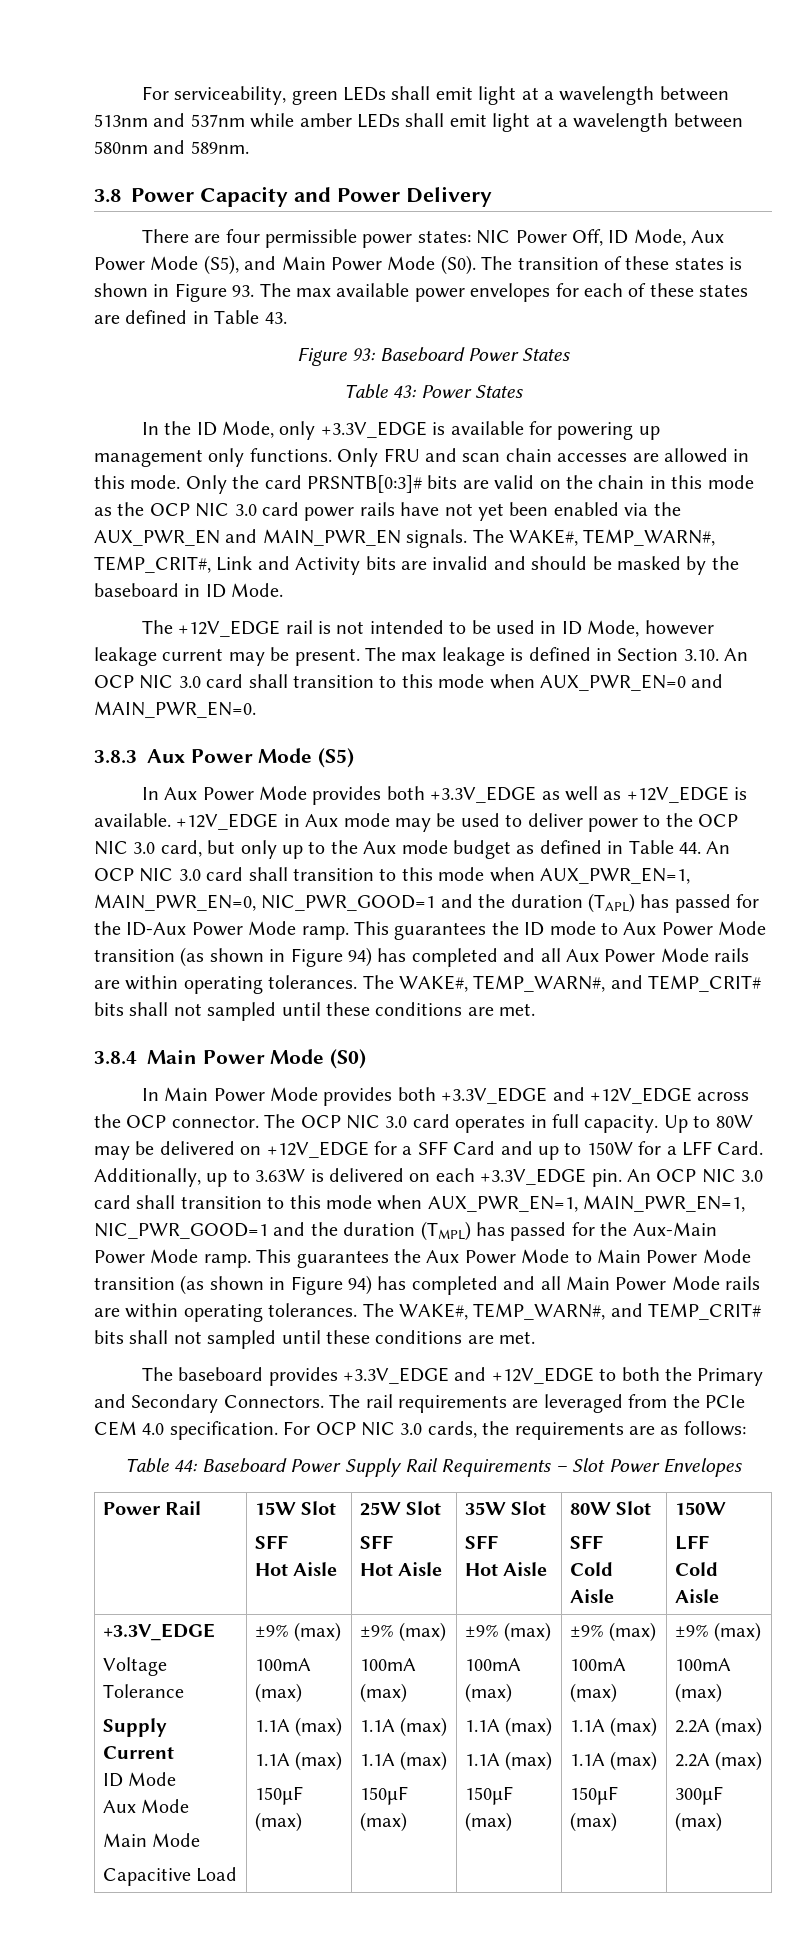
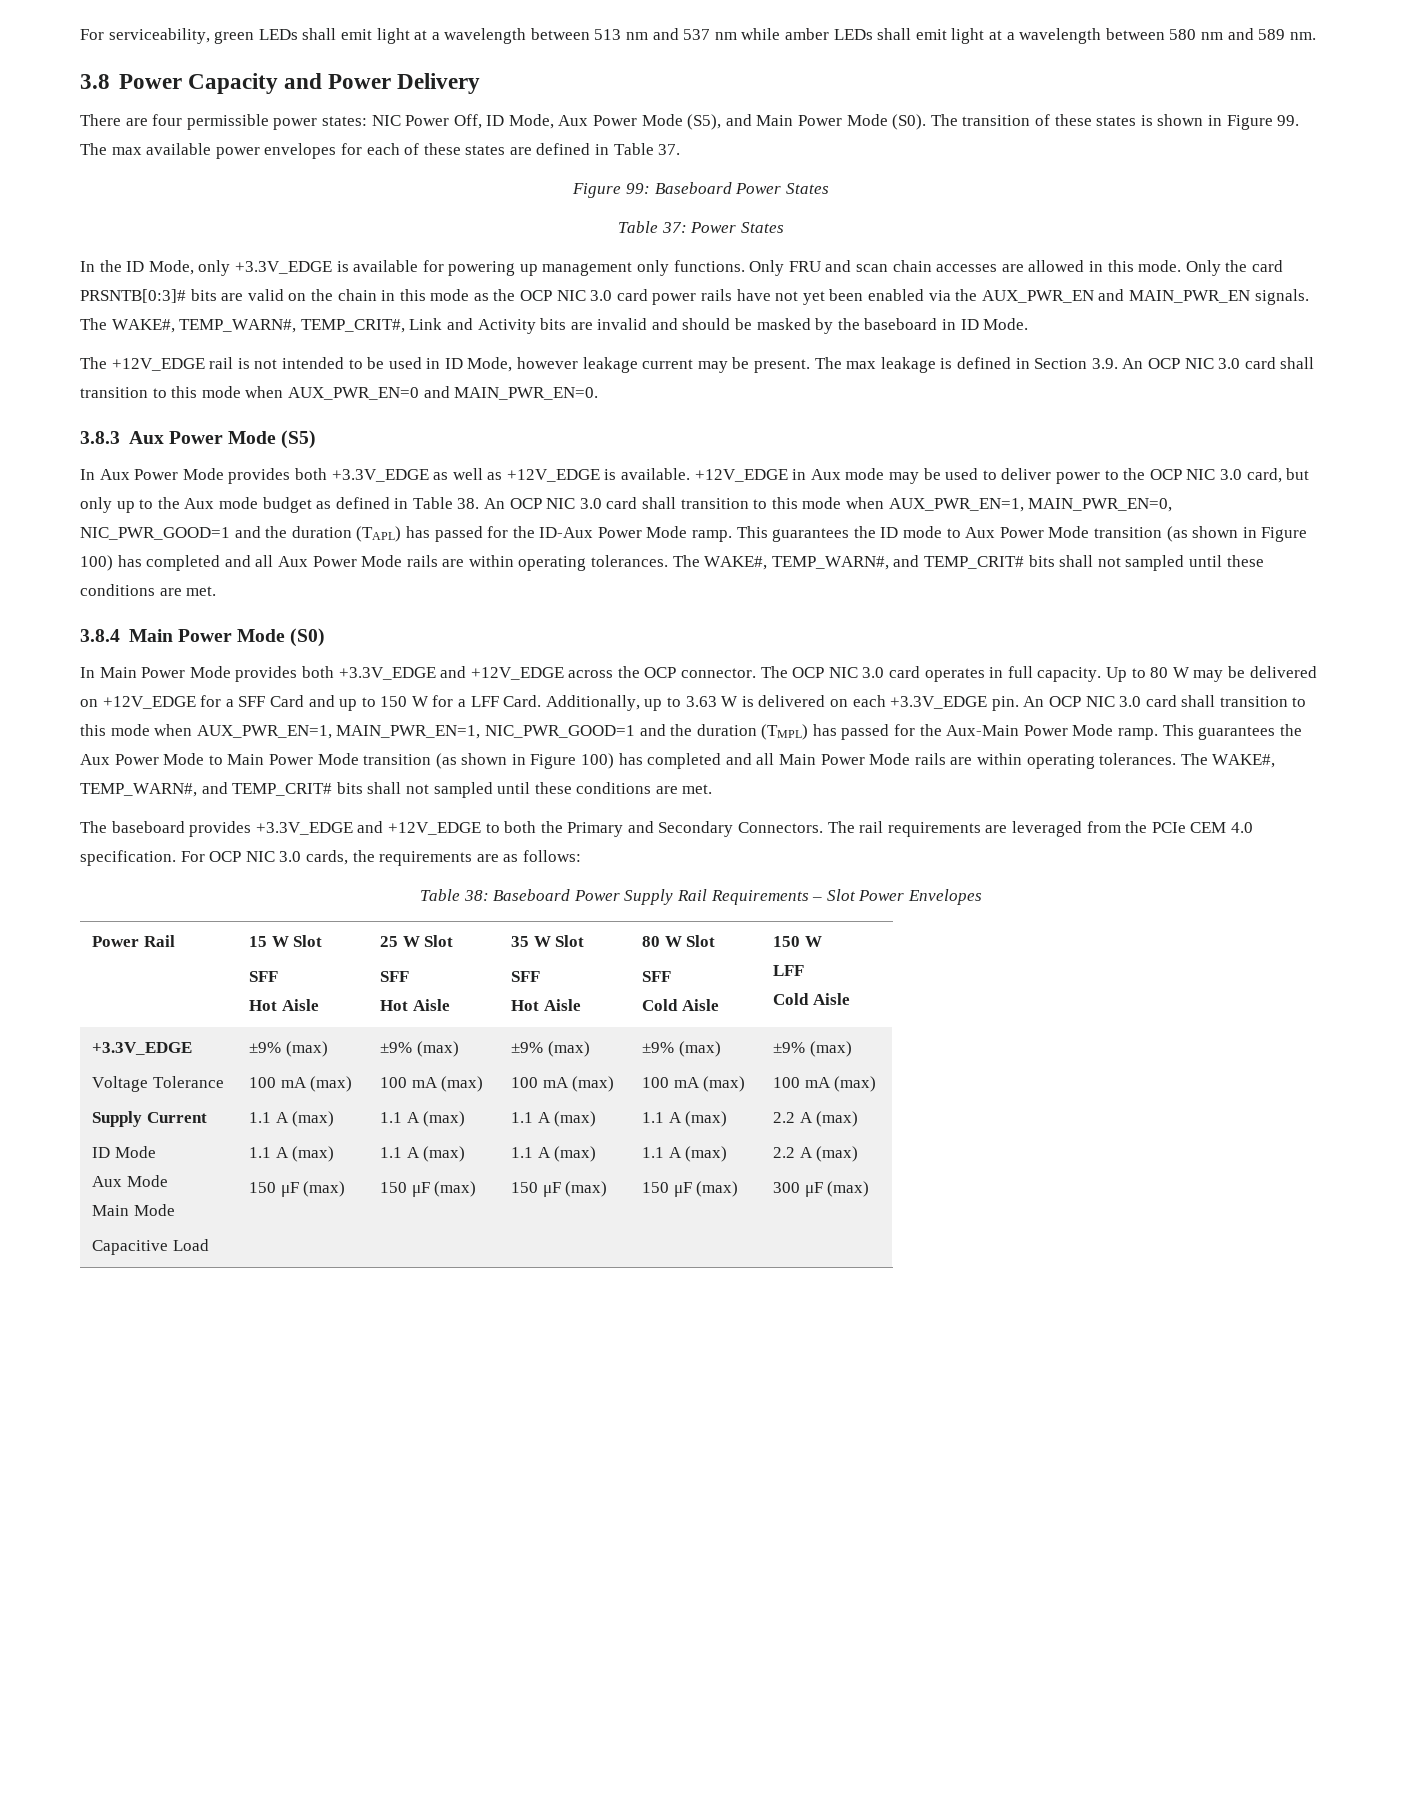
- For serviceability, green LEDs shall emit light at a wavelength between 513nm and 537nm while amber LEDs shall emit light at a wavelength between 580nm and 589nm.
+ For serviceability, green LEDs shall emit light at a wavelength between 513 nm and 537 nm while amber LEDs shall emit light at a wavelength between 580 nm and 589 nm.
- There are four permissible power states: NIC Power Off, ID Mode, Aux Power Mode (S5), and Main Power Mode (S0). The transition of these states is shown in Figure 93. The max available power envelopes for each of these states are defined in Table 43.
- Figure 93: Baseboard Power States
+ There are four permissible power states: NIC Power Off, ID Mode, Aux Power Mode (S5), and Main Power Mode (S0). The transition of these states is shown in Figure 99. The max available power envelopes for each of these states are defined in Table 37.
+ Figure 99: Baseboard Power States
- Table 43: Power States
+ Table 37: Power States
- The max leakage is defined in Section 3.10. An OCP NIC 3.0 card shall transition to this mode when AUX_PWR_EN=0 and MAIN_PWR_EN=0.
+ The max leakage is defined in Section 3.9. An OCP NIC 3.0 card shall transition to this mode when AUX_PWR_EN=0 and MAIN_PWR_EN=0.
- +12V_EDGE in Aux mode may be used to deliver power to the OCP NIC 3.0 card, but only up to the Aux mode budget as defined in Table 44. An OCP NIC 3.0 card shall transition to this mode when AUX_PWR_EN=1, MAIN_PWR_EN=0, NIC_PWR_GOOD=1 and the duration (TAPL) has passed for the ID-Aux Power Mode ramp.
+ +12V_EDGE in Aux mode may be used to deliver power to the OCP NIC 3.0 card, but only up to the Aux mode budget as defined in Table 38. An OCP NIC 3.0 card shall transition to this mode when AUX_PWR_EN=1, MAIN_PWR_EN=0, NIC_PWR_GOOD=1 and the duration (TAPL) has passed for the ID-Aux Power Mode ramp.
- This guarantees the ID mode to Aux Power Mode transition (as shown in Figure 94) has completed and all Aux Power Mode rails are within operating tolerances.
+ This guarantees the ID mode to Aux Power Mode transition (as shown in Figure 100) has completed and all Aux Power Mode rails are within operating tolerances.
- Up to 80W may be delivered on +12V_EDGE for a SFF Card and up to 150W for a LFF Card.
+ Up to 80 W may be delivered on +12V_EDGE for a SFF Card and up to 150 W for a LFF Card.
- Additionally, up to 3.63W is delivered on each +3.3V_EDGE pin.
+ Additionally, up to 3.63 W is delivered on each +3.3V_EDGE pin.
- This guarantees the Aux Power Mode to Main Power Mode transition (as shown in Figure 94) has completed and all Main Power Mode rails are within operating tolerances.
+ This guarantees the Aux Power Mode to Main Power Mode transition (as shown in Figure 100) has completed and all Main Power Mode rails are within operating tolerances.
- Table 44: Baseboard Power Supply Rail Requirements – Slot Power Envelopes
+ Table 38: Baseboard Power Supply Rail Requirements – Slot Power Envelopes
- Power Rail | 15W Slot
+ Power Rail | 15 W Slot
  SFF
- Hot Aisle | 25W Slot
+ Hot Aisle | 25 W Slot
  SFF
- Hot Aisle | 35W Slot
+ Hot Aisle | 35 W Slot
  SFF
- Hot Aisle | 80W Slot
+ Hot Aisle | 80 W Slot
  SFF
- Cold Aisle | 150W
+ Cold Aisle | 150 W
  Capacitive Load | ±9% (max)
- 100mA (max)
- 1.1A (max)
- 1.1A (max)
- 150μF (max) | ±9% (max)
- 100mA (max)
- 1.1A (max)
- 1.1A (max)
- 150μF (max) | ±9% (max)
- 100mA (max)
- 1.1A (max)
- 1.1A (max)
- 150μF (max) | ±9% (max)
- 100mA (max)
- 1.1A (max)
- 1.1A (max)
- 150μF (max) | ±9% (max)
- 100mA (max)
- 2.2A (max)
- 2.2A (max)
- 300μF (max)
+ 100 mA (max)
+ 1.1 A (max)
+ 1.1 A (max)
+ 150 μF (max) | ±9% (max)
+ 100 mA (max)
+ 1.1 A (max)
+ 1.1 A (max)
+ 150 μF (max) | ±9% (max)
+ 100 mA (max)
+ 1.1 A (max)
+ 1.1 A (max)
+ 150 μF (max) | ±9% (max)
+ 100 mA (max)
+ 1.1 A (max)
+ 1.1 A (max)
+ 150 μF (max) | ±9% (max)
+ 100 mA (max)
+ 2.2 A (max)
+ 2.2 A (max)
+ 300 μF (max)

